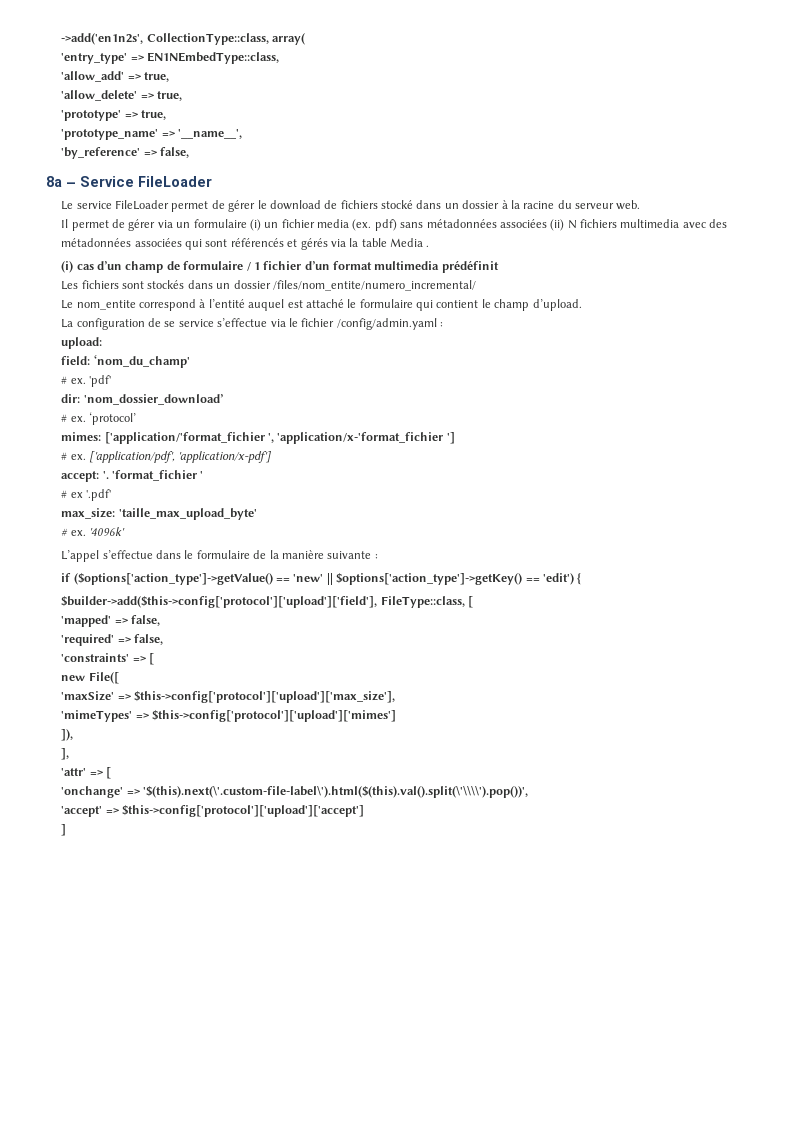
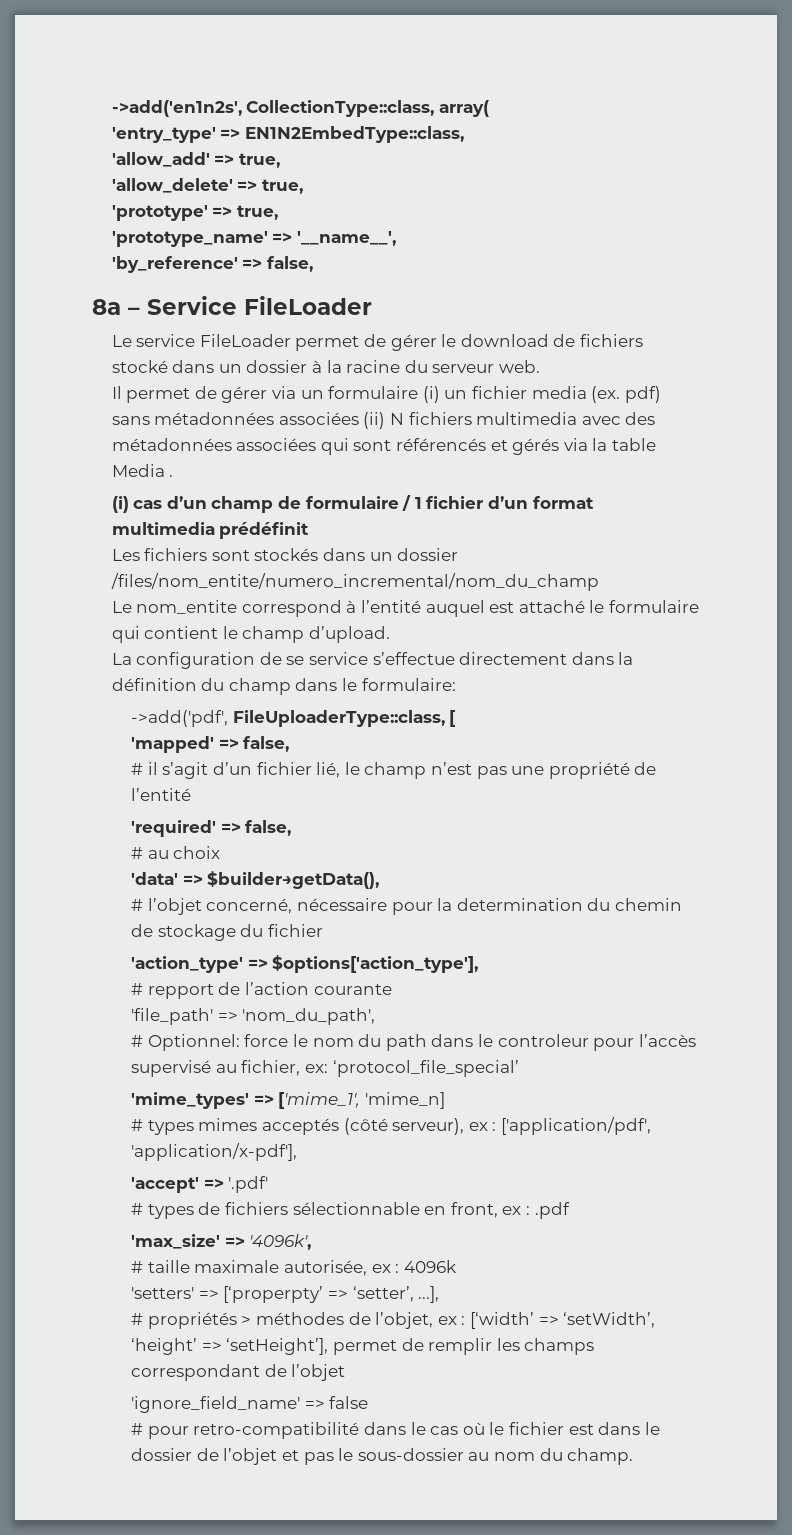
- 'entry_type' => EN1NEmbedType::class,
+ 'entry_type' => EN1N2EmbedType::class,
- Les fichiers sont stockés dans un dossier /files/nom_entite/numero_incremental/
+ Les fichiers sont stockés dans un dossier /files/nom_entite/numero_incremental/nom_du_champ
- La configuration de se service s’effectue via le fichier /config/admin.yaml :
- upload:
- field: ‘nom_du_champ'
- # ex. 'pdf'
- dir: 'nom_dossier_download’
- # ex. ‘protocol’
- mimes: ['application/'format_fichier ', 'application/x-'format_fichier ']
- # ex. ['application/pdf', 'application/x-pdf']
- accept: '. 'format_fichier '
- # ex '.pdf'
- max_size: 'taille_max_upload_byte'
- # ex. '4096k'
- L’appel s’effectue dans le formulaire de la manière suivante :
- if ($options['action_type']->getValue() == 'new' || $options['action_type']->getKey() == 'edit') {
- $builder->add($this->config['protocol']['upload']['field'], FileType::class, [
+ La configuration de se service s’effectue directement dans la définition du champ dans le formulaire:
+ ->add('pdf', FileUploaderType::class, [
  'mapped' => false,
+ # il s’agit d’un fichier lié, le champ n’est pas une propriété de l’entité
  'required' => false,
- 'constraints' => [
- new File([
- 'maxSize' => $this->config['protocol']['upload']['max_size'],
- 'mimeTypes' => $this->config['protocol']['upload']['mimes']
- ]),
- ],
- 'attr' => [
- 'onchange' => '$(this).next(\'.custom-file-label\').html($(this).val().split(\'\\\\').pop())',
- 'accept' => $this->config['protocol']['upload']['accept']
- ]
+ # au choix
+ 'data' => $builder→getData(),
+ # l’objet concerné, nécessaire pour la determination du chemin de stockage du fichier
+ 'action_type' => $options['action_type'],
+ # repport de l’action courante
+ 'file_path' => 'nom_du_path',
+ # Optionnel: force le nom du path dans le controleur pour l’accès supervisé au fichier, ex: ‘protocol_file_special’
+ 'mime_types' => ['mime_1', 'mime_n]
+ # types mimes acceptés (côté serveur), ex : ['application/pdf', 'application/x-pdf'],
+ 'accept' => '.pdf'
+ # types de fichiers sélectionnable en front, ex : .pdf
+ 'max_size' => '4096k',
+ # taille maximale autorisée, ex : 4096k
+ 'setters' => [‘properpty’ => ‘setter’, ...],
+ # propriétés > méthodes de l’objet, ex : [‘width’ => ‘setWidth’, ‘height’ => ‘setHeight’], permet de remplir les champs correspondant de l’objet
+ 'ignore_field_name' => false
+ # pour retro-compatibilité dans le cas où le fichier est dans le dossier de l’objet et pas le sous-dossier au nom du champ.

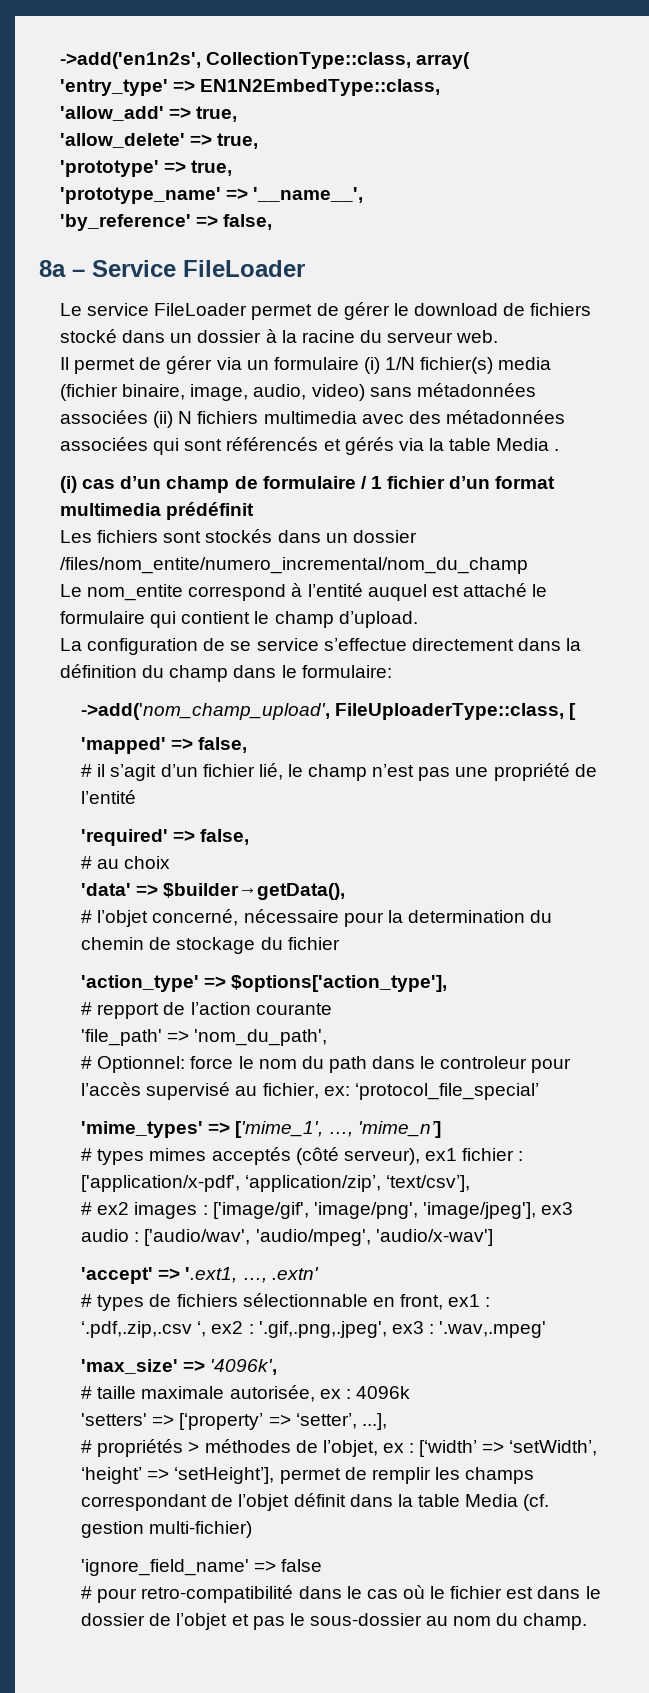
- Il permet de gérer via un formulaire (i) un fichier media (ex. pdf) sans métadonnées associées (ii) N fichiers multimedia avec des métadonnées associées qui sont référencés et gérés via la table Media .
+ Il permet de gérer via un formulaire (i) 1/N fichier(s) media (fichier binaire, image, audio, video) sans métadonnées associées (ii) N fichiers multimedia avec des métadonnées associées qui sont référencés et gérés via la table Media .
- ->add('pdf', FileUploaderType::class, [
+ ->add('nom_champ_upload', FileUploaderType::class, [
- 'mime_types' => ['mime_1', 'mime_n]
+ 'mime_types' => ['mime_1', …, 'mime_n’]
- # types mimes acceptés (côté serveur), ex : ['application/pdf', 'application/x-pdf'],
+ # types mimes acceptés (côté serveur), ex1 fichier : ['application/x-pdf', ‘application/zip’, ‘text/csv’],
+ # ex2 images : ['image/gif', 'image/png', 'image/jpeg'], ex3 audio : ['audio/wav', 'audio/mpeg', 'audio/x-wav']
- 'accept' => '.pdf'
+ 'accept' => '.ext1, …, .extn'
- # types de fichiers sélectionnable en front, ex : .pdf
+ # types de fichiers sélectionnable en front, ex1 : ‘.pdf,.zip,.csv ‘, ex2 : '.gif,.png,.jpeg', ex3 : '.wav,.mpeg'
- 'setters' => [‘properpty’ => ‘setter’, ...],
+ 'setters' => [‘property’ => ‘setter’, ...],
- # propriétés > méthodes de l’objet, ex : [‘width’ => ‘setWidth’, ‘height’ => ‘setHeight’], permet de remplir les champs correspondant de l’objet
+ # propriétés > méthodes de l’objet, ex : [‘width’ => ‘setWidth’, ‘height’ => ‘setHeight’], permet de remplir les champs correspondant de l’objet définit dans la table Media (cf. gestion multi-fichier)

